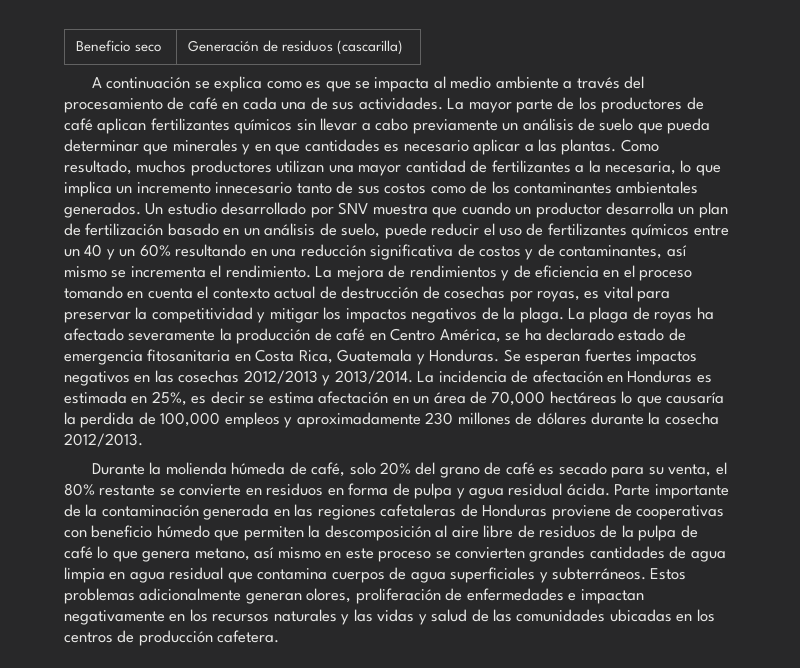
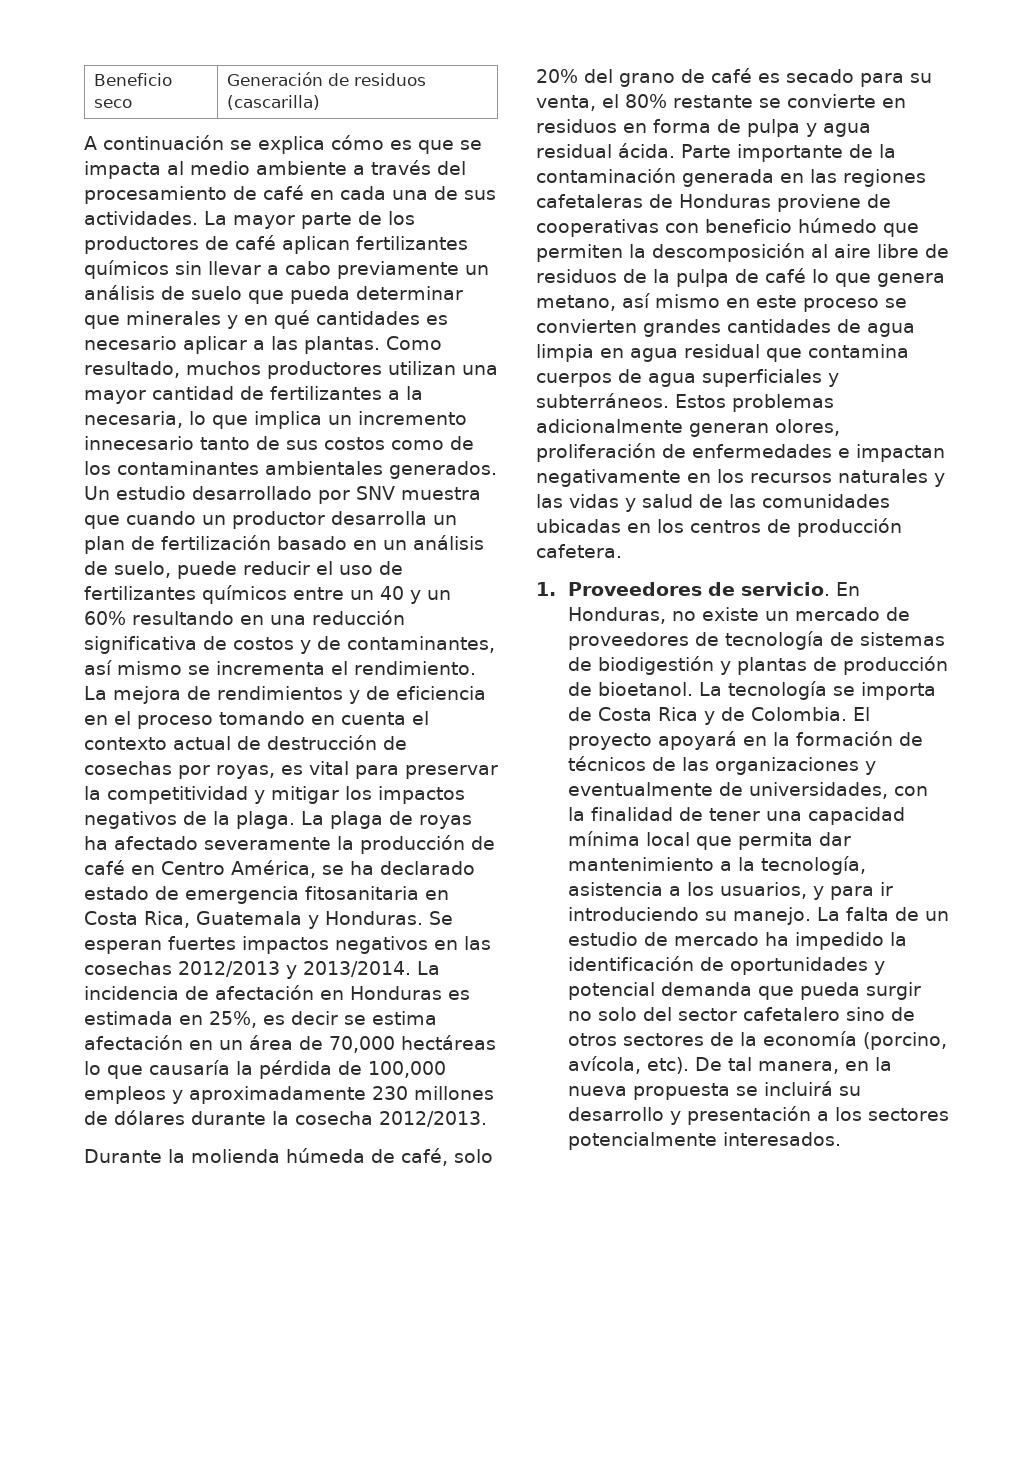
- A continuación se explica como es que se impacta al medio ambiente a través del procesamiento de café en cada una de sus actividades.
+ A continuación se explica cómo es que se impacta al medio ambiente a través del procesamiento de café en cada una de sus actividades.
- La mayor parte de los productores de café aplican fertilizantes químicos sin llevar a cabo previamente un análisis de suelo que pueda determinar que minerales y en que cantidades es necesario aplicar a las plantas.
+ La mayor parte de los productores de café aplican fertilizantes químicos sin llevar a cabo previamente un análisis de suelo que pueda determinar que minerales y en qué cantidades es necesario aplicar a las plantas.
- La incidencia de afectación en Honduras es estimada en 25%, es decir se estima afectación en un área de 70,000 hectáreas lo que causaría la perdida de 100,000 empleos y aproximadamente 230 millones de dólares durante la cosecha 2012/2013.
+ La incidencia de afectación en Honduras es estimada en 25%, es decir se estima afectación en un área de 70,000 hectáreas lo que causaría la pérdida de 100,000 empleos y aproximadamente 230 millones de dólares durante la cosecha 2012/2013.
+ 1. Proveedores de servicio. En Honduras, no existe un mercado de proveedores de tecnología de sistemas de biodigestión y plantas de producción de bioetanol. La tecnología se importa de Costa Rica y de Colombia. El proyecto apoyará en la formación de técnicos de las organizaciones y eventualmente de universidades, con la finalidad de tener una capacidad mínima local que permita dar mantenimiento a la tecnología, asistencia a los usuarios, y para ir introduciendo su manejo. La falta de un estudio de mercado ha impedido la identificación de oportunidades y potencial demanda que pueda surgir no solo del sector cafetalero sino de otros sectores de la economía (porcino, avícola, etc). De tal manera, en la nueva propuesta se incluirá su desarrollo y presentación a los sectores potencialmente interesados.

